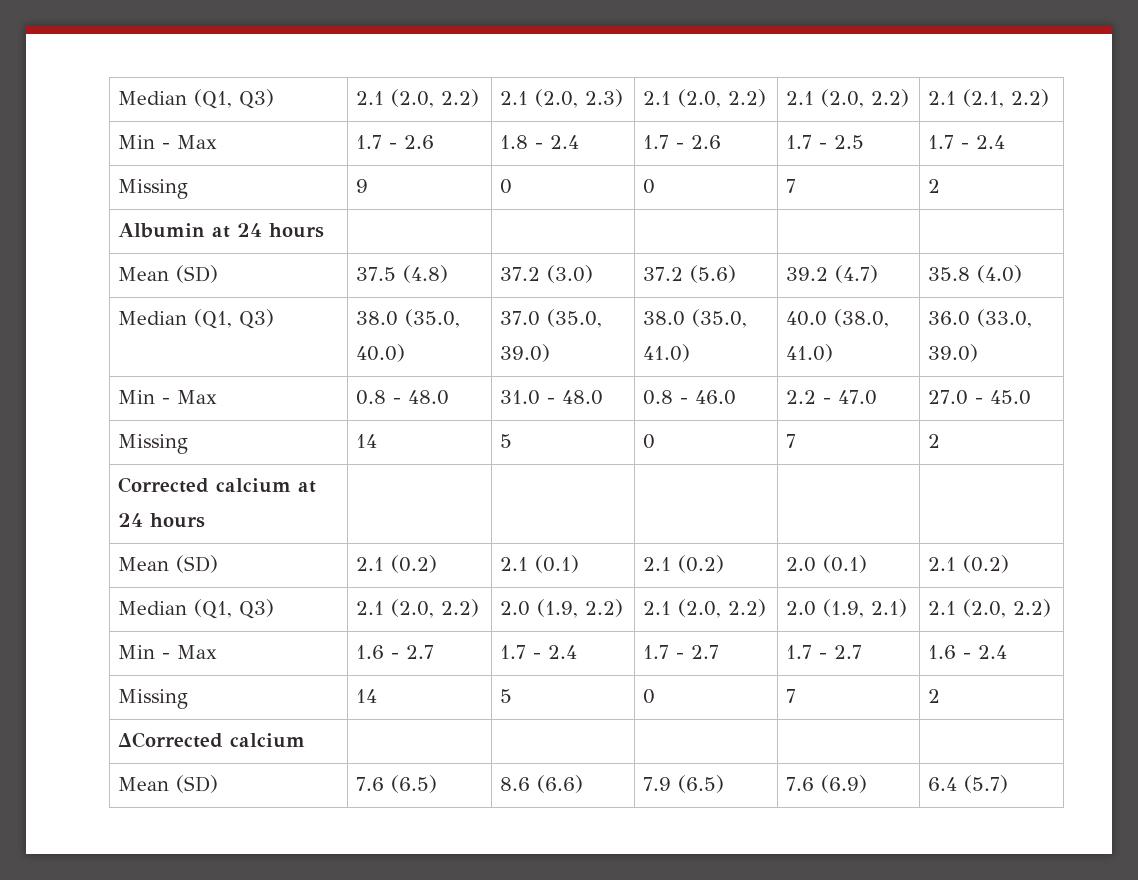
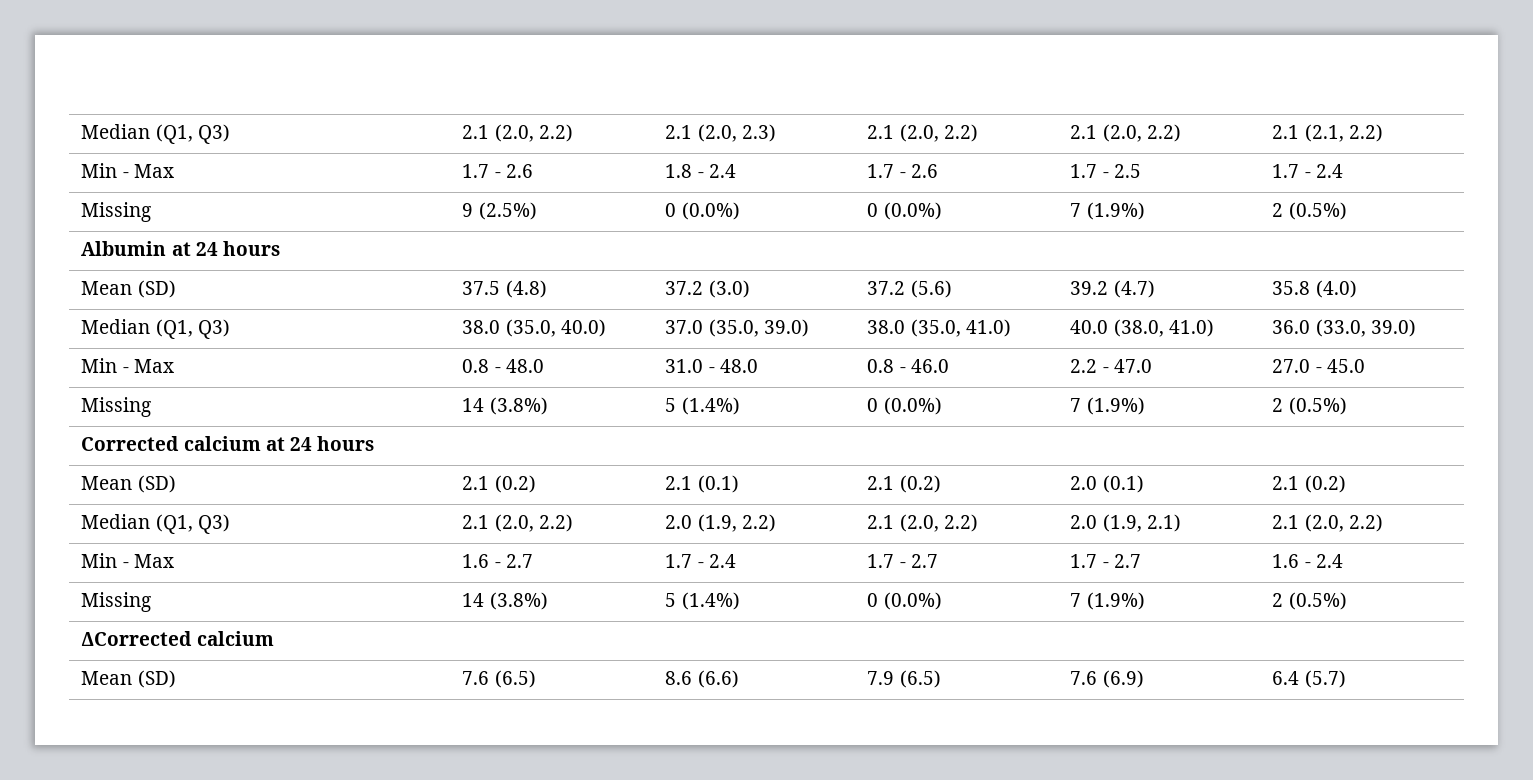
- Missing | 9 | 0 | 0 | 7 | 2
+ Missing | 9 (2.5%) | 0 (0.0%) | 0 (0.0%) | 7 (1.9%) | 2 (0.5%)
  Min - Max | 0.8 - 48.0 | 31.0 - 48.0 | 0.8 - 46.0 | 2.2 - 47.0 | 27.0 - 45.0
- Missing | 14 | 5 | 0 | 7 | 2
+ Missing | 14 (3.8%) | 5 (1.4%) | 0 (0.0%) | 7 (1.9%) | 2 (0.5%)
  Min - Max | 1.6 - 2.7 | 1.7 - 2.4 | 1.7 - 2.7 | 1.7 - 2.7 | 1.6 - 2.4
- Missing | 14 | 5 | 0 | 7 | 2
+ Missing | 14 (3.8%) | 5 (1.4%) | 0 (0.0%) | 7 (1.9%) | 2 (0.5%)

